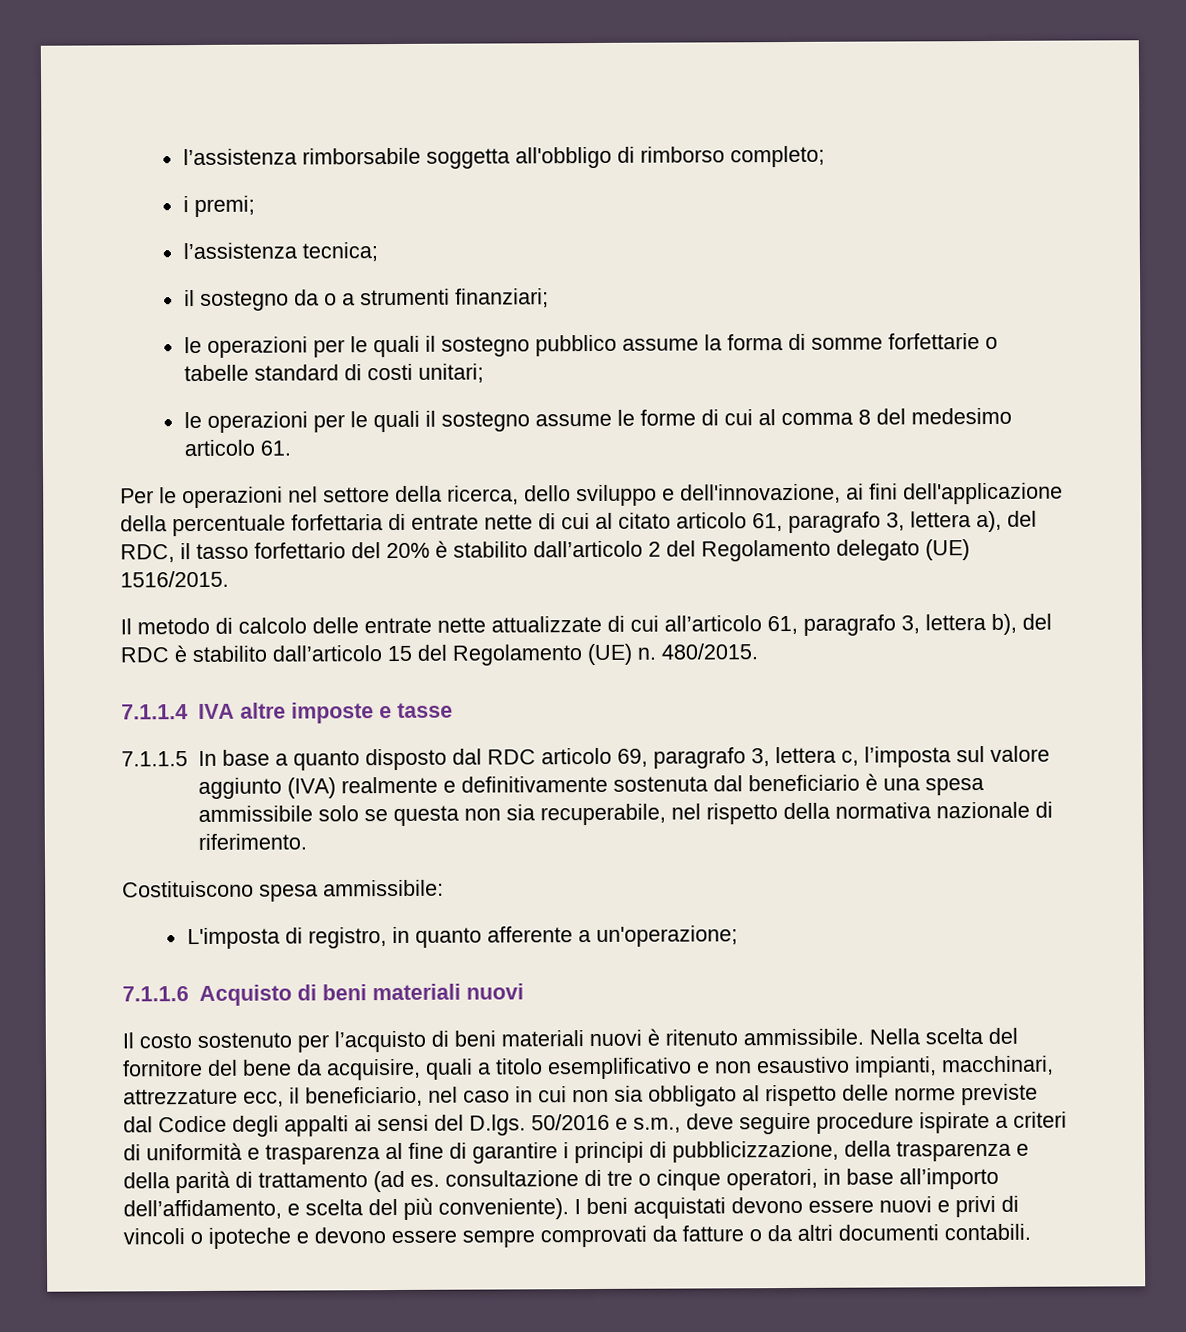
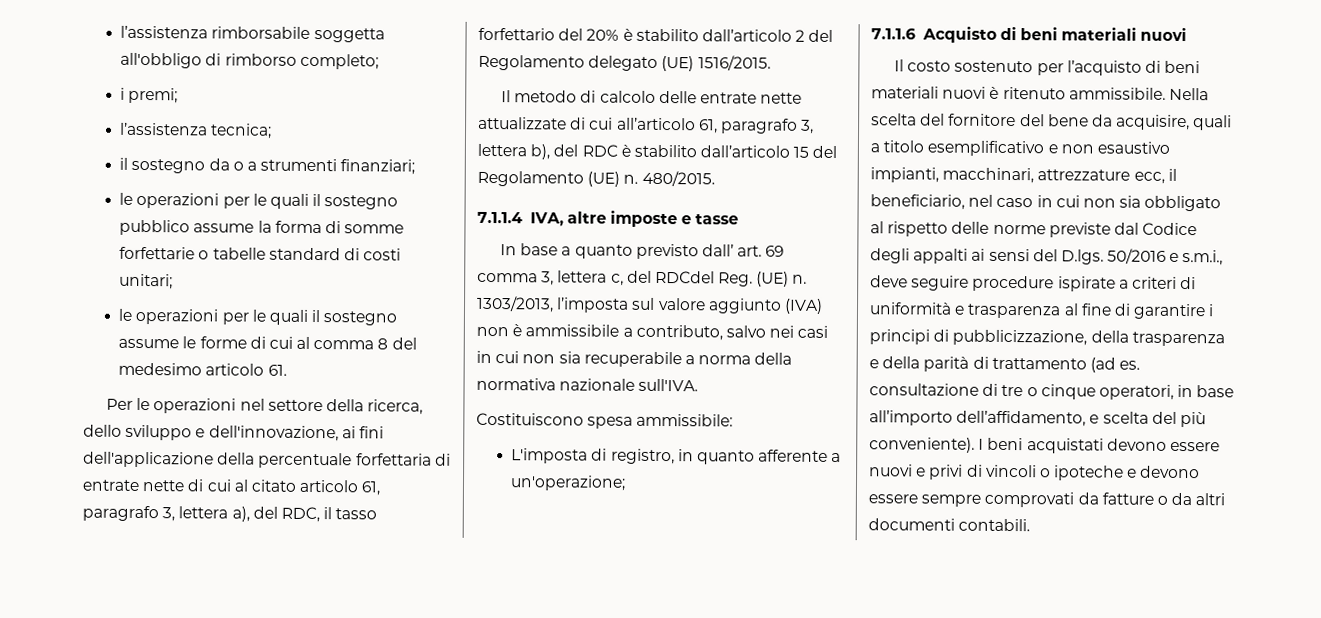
- 7.1.1.4 IVA altre imposte e tasse
+ 7.1.1.4 IVA, altre imposte e tasse
- 7.1.1.5 In base a quanto disposto dal RDC articolo 69, paragrafo 3, lettera c, l’imposta sul valore aggiunto (IVA) realmente e definitivamente sostenuta dal beneficiario è una spesa ammissibile solo se questa non sia recuperabile, nel rispetto della normativa nazionale di riferimento.
+ In base a quanto previsto dall’ art. 69 comma 3, lettera c, del RDCdel Reg. (UE) n. 1303/2013, l’imposta sul valore aggiunto (IVA) non è ammissibile a contributo, salvo nei casi in cui non sia recuperabile a norma della normativa nazionale sull'IVA.
- Nella scelta del fornitore del bene da acquisire, quali a titolo esemplificativo e non esaustivo impianti, macchinari, attrezzature ecc, il beneficiario, nel caso in cui non sia obbligato al rispetto delle norme previste dal Codice degli appalti ai sensi del D.lgs. 50/2016 e s.m., deve seguire procedure ispirate a criteri di uniformità e trasparenza al fine di garantire i principi di pubblicizzazione, della trasparenza e della parità di trattamento (ad es. consultazione di tre o cinque operatori, in base all’importo dell’affidamento, e scelta del più conveniente).
+ Nella scelta del fornitore del bene da acquisire, quali a titolo esemplificativo e non esaustivo impianti, macchinari, attrezzature ecc, il beneficiario, nel caso in cui non sia obbligato al rispetto delle norme previste dal Codice degli appalti ai sensi del D.lgs. 50/2016 e s.m.i., deve seguire procedure ispirate a criteri di uniformità e trasparenza al fine di garantire i principi di pubblicizzazione, della trasparenza e della parità di trattamento (ad es. consultazione di tre o cinque operatori, in base all’importo dell’affidamento, e scelta del più conveniente).

